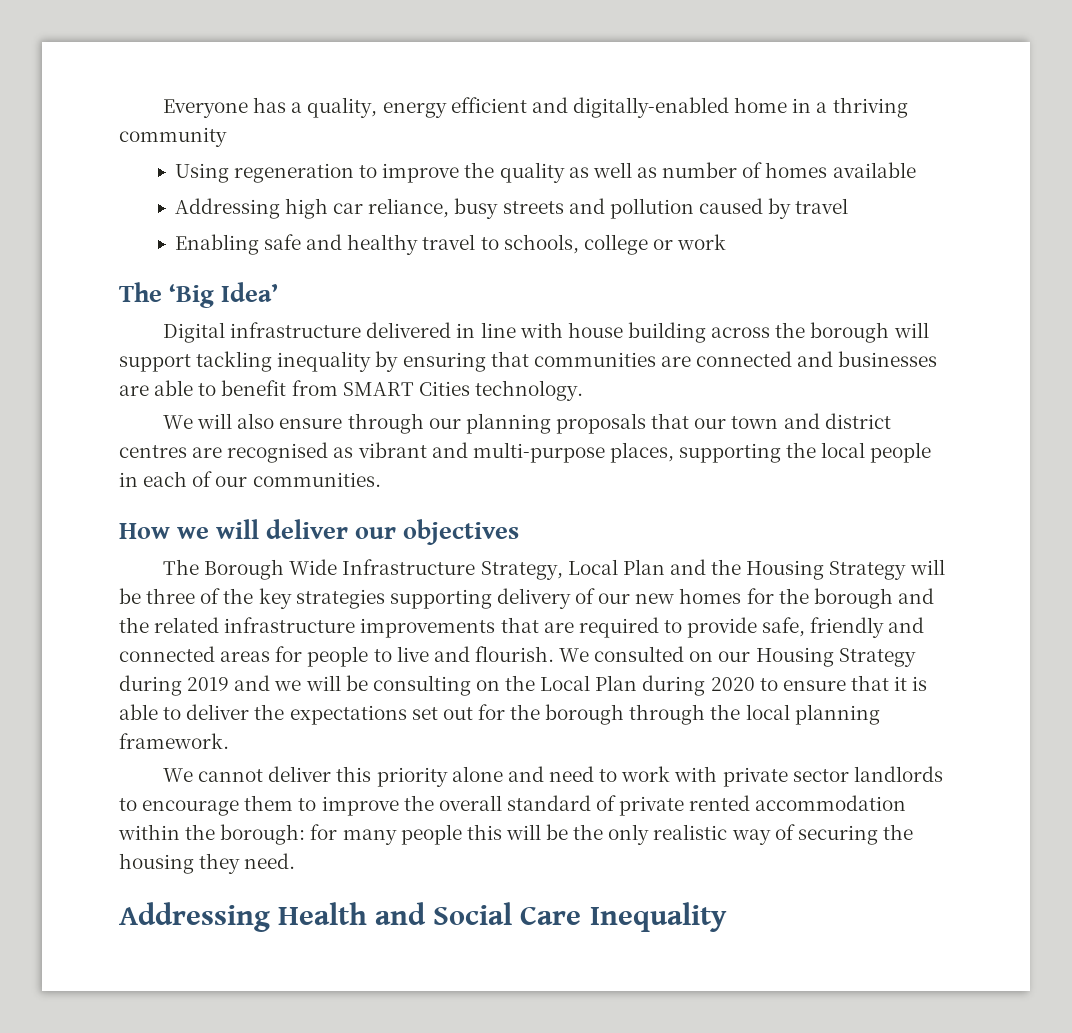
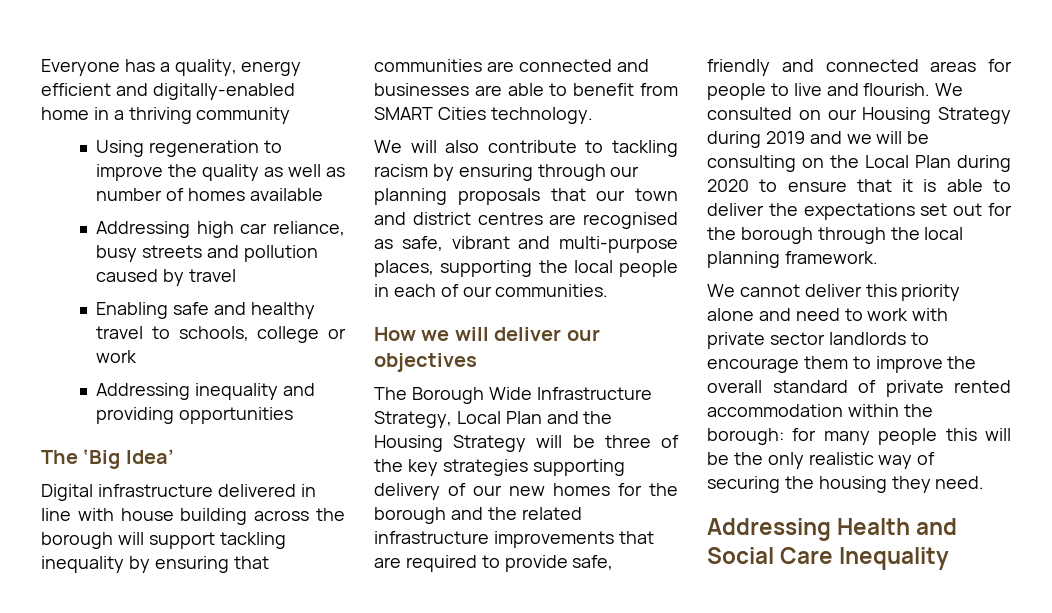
+ Addressing inequality and providing opportunities
- We will also ensure through our planning proposals that our town and district centres are recognised as vibrant and multi-purpose places, supporting the local people in each of our communities.
+ We will also contribute to tackling racism by ensuring through our planning proposals that our town and district centres are recognised as safe, vibrant and multi-purpose places, supporting the local people in each of our communities.

